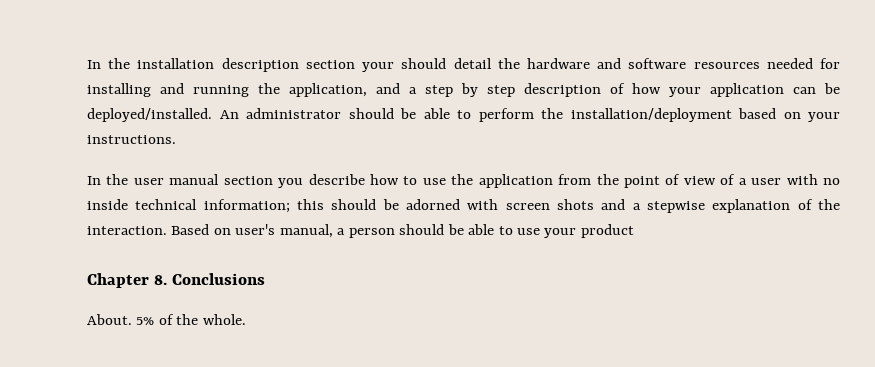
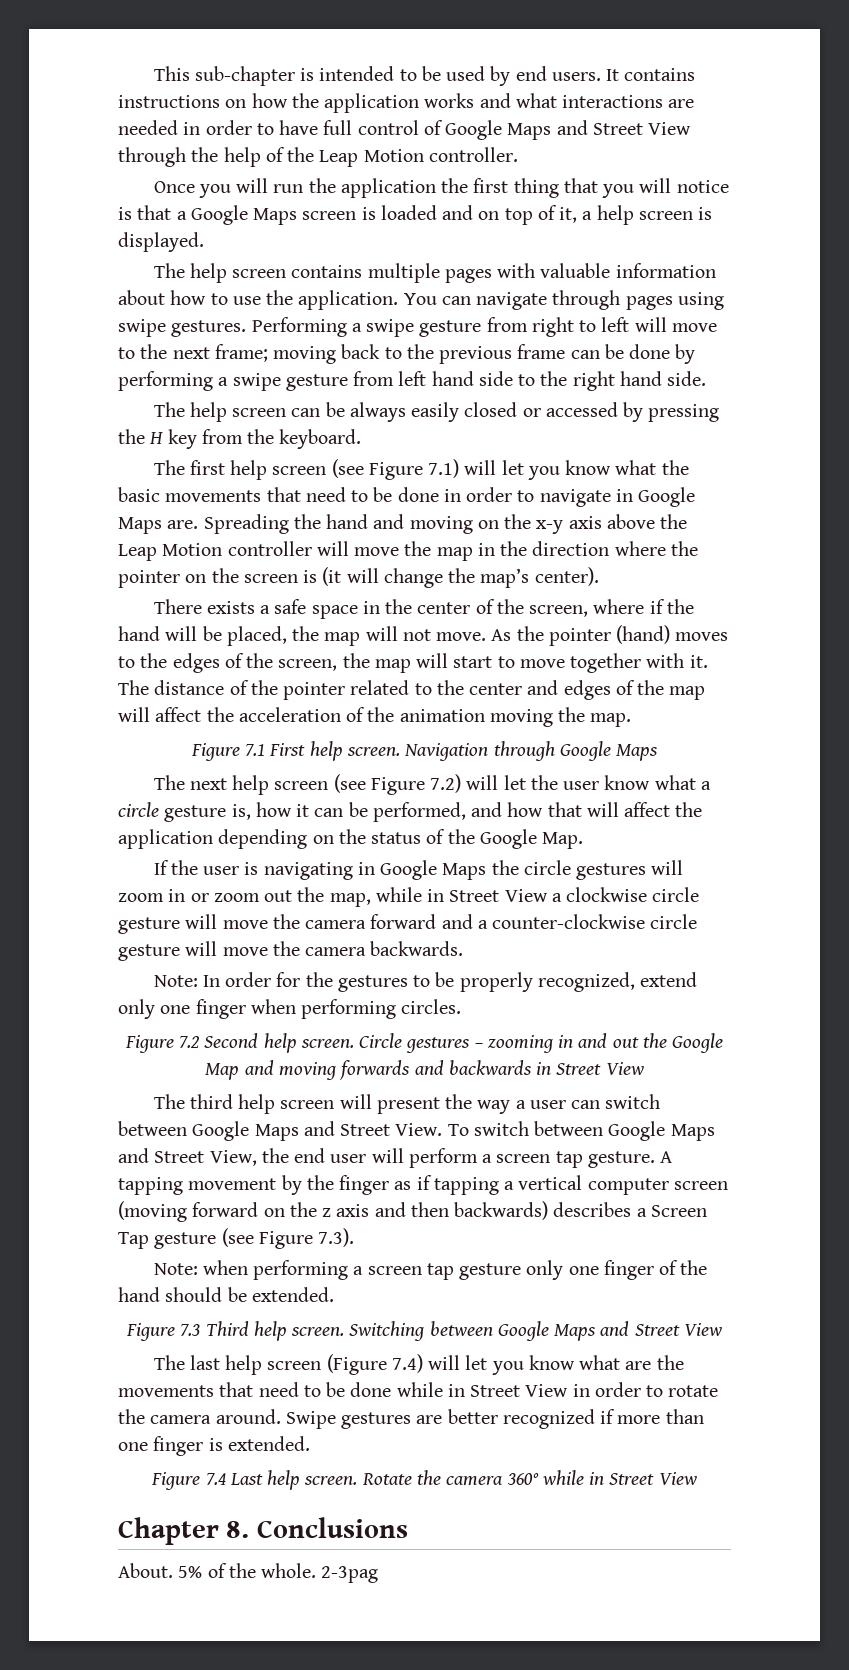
- In the installation description section your should detail the hardware and software resources needed for installing and running the application, and a step by step description of how your application can be deployed/installed. An administrator should be able to perform the installation/deployment based on your instructions.
- In the user manual section you describe how to use the application from the point of view of a user with no inside technical information; this should be adorned with screen shots and a stepwise explanation of the interaction. Based on user's manual, a person should be able to use your product
+ This sub-chapter is intended to be used by end users. It contains instructions on how the application works and what interactions are needed in order to have full control of Google Maps and Street View through the help of the Leap Motion controller.
+ Once you will run the application the first thing that you will notice is that a Google Maps screen is loaded and on top of it, a help screen is displayed.
+ The help screen contains multiple pages with valuable information about how to use the application. You can navigate through pages using swipe gestures. Performing a swipe gesture from right to left will move to the next frame; moving back to the previous frame can be done by performing a swipe gesture from left hand side to the right hand side.
+ The help screen can be always easily closed or accessed by pressing the H key from the keyboard.
+ The first help screen (see Figure 7.1) will let you know what the basic movements that need to be done in order to navigate in Google Maps are. Spreading the hand and moving on the x-y axis above the Leap Motion controller will move the map in the direction where the pointer on the screen is (it will change the map’s center).
+ There exists a safe space in the center of the screen, where if the hand will be placed, the map will not move. As the pointer (hand) moves to the edges of the screen, the map will start to move together with it. The distance of the pointer related to the center and edges of the map will affect the acceleration of the animation moving the map.
+ Figure 7.1 First help screen. Navigation through Google Maps
+ The next help screen (see Figure 7.2) will let the user know what a circle gesture is, how it can be performed, and how that will affect the application depending on the status of the Google Map.
+ If the user is navigating in Google Maps the circle gestures will zoom in or zoom out the map, while in Street View a clockwise circle gesture will move the camera forward and a counter-clockwise circle gesture will move the camera backwards.
+ Note: In order for the gestures to be properly recognized, extend only one finger when performing circles.
+ Figure 7.2 Second help screen. Circle gestures – zooming in and out the Google Map and moving forwards and backwards in Street View
+ The third help screen will present the way a user can switch between Google Maps and Street View. To switch between Google Maps and Street View, the end user will perform a screen tap gesture. A tapping movement by the finger as if tapping a vertical computer screen (moving forward on the z axis and then backwards) describes a Screen Tap gesture (see Figure 7.3).
+ Note: when performing a screen tap gesture only one finger of the hand should be extended.
+ Figure 7.3 Third help screen. Switching between Google Maps and Street View
+ The last help screen (Figure 7.4) will let you know what are the movements that need to be done while in Street View in order to rotate the camera around. Swipe gestures are better recognized if more than one finger is extended.
+ Figure 7.4 Last help screen. Rotate the camera 360° while in Street View
+ 2-3pag

